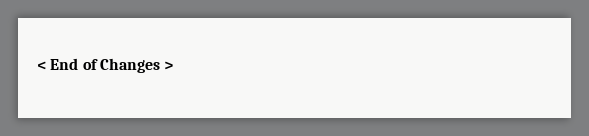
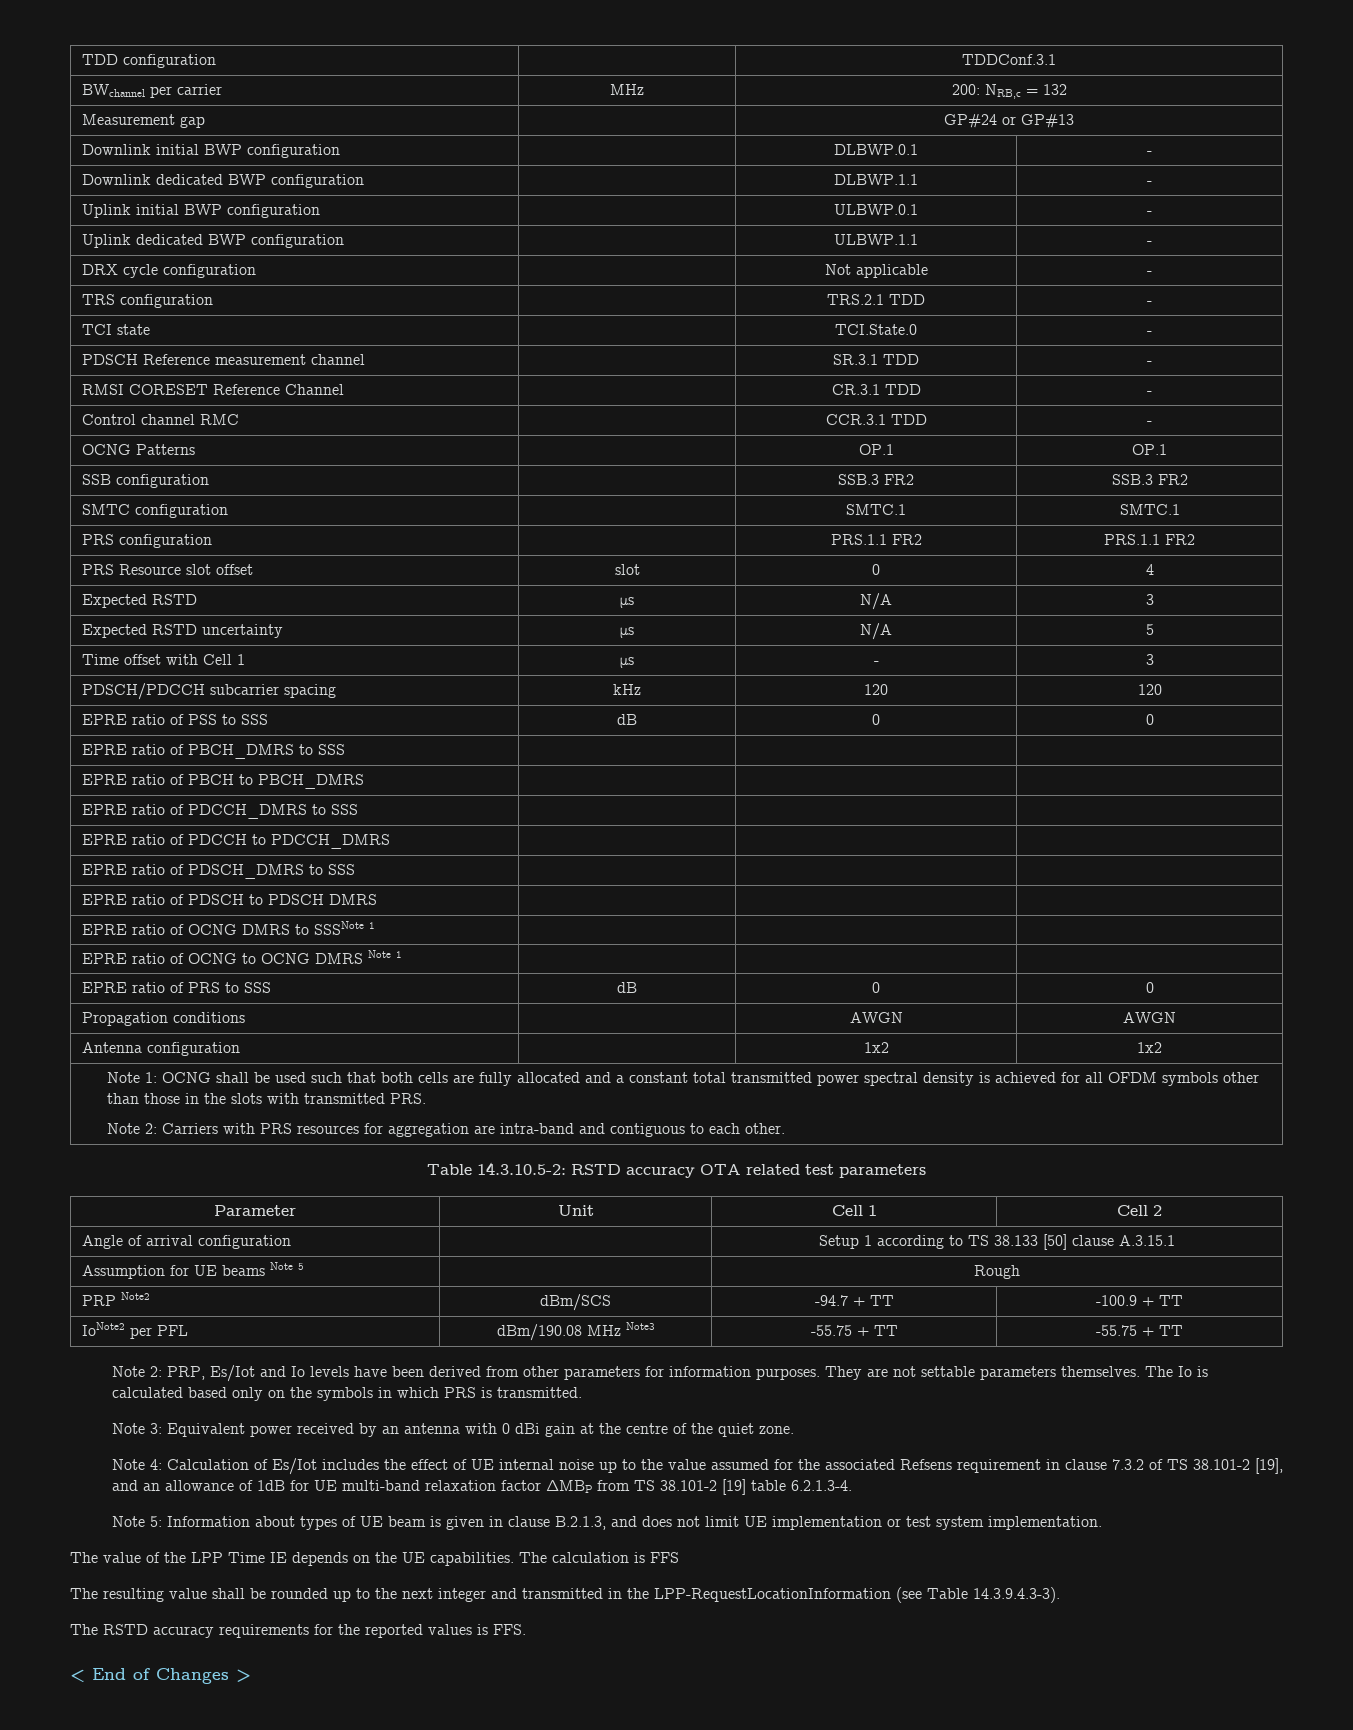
+ TDD configuration | | TDDConf.3.1
+ BWchannel per carrier | MHz | 200: NRB,c = 132
+ Measurement gap | | GP#24 or GP#13
+ Downlink initial BWP configuration | | DLBWP.0.1 | -
+ Downlink dedicated BWP configuration | | DLBWP.1.1 | -
+ Uplink initial BWP configuration | | ULBWP.0.1 | -
+ Uplink dedicated BWP configuration | | ULBWP.1.1 | -
+ DRX cycle configuration | | Not applicable | -
+ TRS configuration | | TRS.2.1 TDD | -
+ TCI state | | TCI.State.0 | -
+ PDSCH Reference measurement channel | | SR.3.1 TDD | -
+ RMSI CORESET Reference Channel | | CR.3.1 TDD | -
+ Control channel RMC | | CCR.3.1 TDD | -
+ OCNG Patterns | | OP.1 | OP.1
+ SSB configuration | | SSB.3 FR2 | SSB.3 FR2
+ SMTC configuration | | SMTC.1 | SMTC.1
+ PRS configuration | | PRS.1.1 FR2 | PRS.1.1 FR2
+ PRS Resource slot offset | slot | 0 | 4
+ Expected RSTD | μs | N/A | 3
+ Expected RSTD uncertainty | μs | N/A | 5
+ Time offset with Cell 1 | μs | - | 3
+ PDSCH/PDCCH subcarrier spacing | kHz | 120 | 120
+ EPRE ratio of PSS to SSS | dB | 0 | 0
+ EPRE ratio of PBCH_DMRS to SSS | | |
+ EPRE ratio of PBCH to PBCH_DMRS | | |
+ EPRE ratio of PDCCH_DMRS to SSS | | |
+ EPRE ratio of PDCCH to PDCCH_DMRS | | |
+ EPRE ratio of PDSCH_DMRS to SSS | | |
+ EPRE ratio of PDSCH to PDSCH DMRS | | |
+ EPRE ratio of OCNG DMRS to SSSNote 1 | | |
+ EPRE ratio of OCNG to OCNG DMRS Note 1 | | |
+ EPRE ratio of PRS to SSS | dB | 0 | 0
+ Propagation conditions | | AWGN | AWGN
+ Antenna configuration | | 1x2 | 1x2
+ Note 1: OCNG shall be used such that both cells are fully allocated and a constant total transmitted power spectral density is achieved for all OFDM symbols other than those in the slots with transmitted PRS.
+ Note 2: Carriers with PRS resources for aggregation are intra-band and contiguous to each other.
+ Table 14.3.10.5-2: RSTD accuracy OTA related test parameters
+ Parameter | Unit | Cell 1 | Cell 2
+ Angle of arrival configuration | | Setup 1 according to TS 38.133 [50] clause A.3.15.1
+ Assumption for UE beams Note 5 | | Rough
+ PRP Note2 | dBm/SCS | -94.7 + TT | -100.9 + TT
+ IoNote2 per PFL | dBm/190.08 MHz Note3 | -55.75 + TT | -55.75 + TT
+ Note 2: PRP, Es/Iot and Io levels have been derived from other parameters for information purposes. They are not settable parameters themselves. The Io is calculated based only on the symbols in which PRS is transmitted.
+ Note 3: Equivalent power received by an antenna with 0 dBi gain at the centre of the quiet zone.
+ Note 4: Calculation of Es/Iot includes the effect of UE internal noise up to the value assumed for the associated Refsens requirement in clause 7.3.2 of TS 38.101-2 [19], and an allowance of 1dB for UE multi-band relaxation factor ΔMBP from TS 38.101-2 [19] table 6.2.1.3-4.
+ Note 5: Information about types of UE beam is given in clause B.2.1.3, and does not limit UE implementation or test system implementation.
+ The value of the LPP Time IE depends on the UE capabilities. The calculation is FFS
+ The resulting value shall be rounded up to the next integer and transmitted in the LPP-RequestLocationInformation (see Table 14.3.9.4.3-3).
+ The RSTD accuracy requirements for the reported values is FFS.

